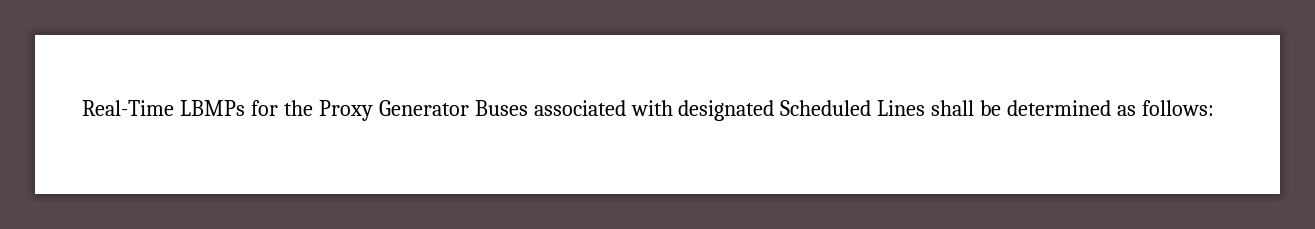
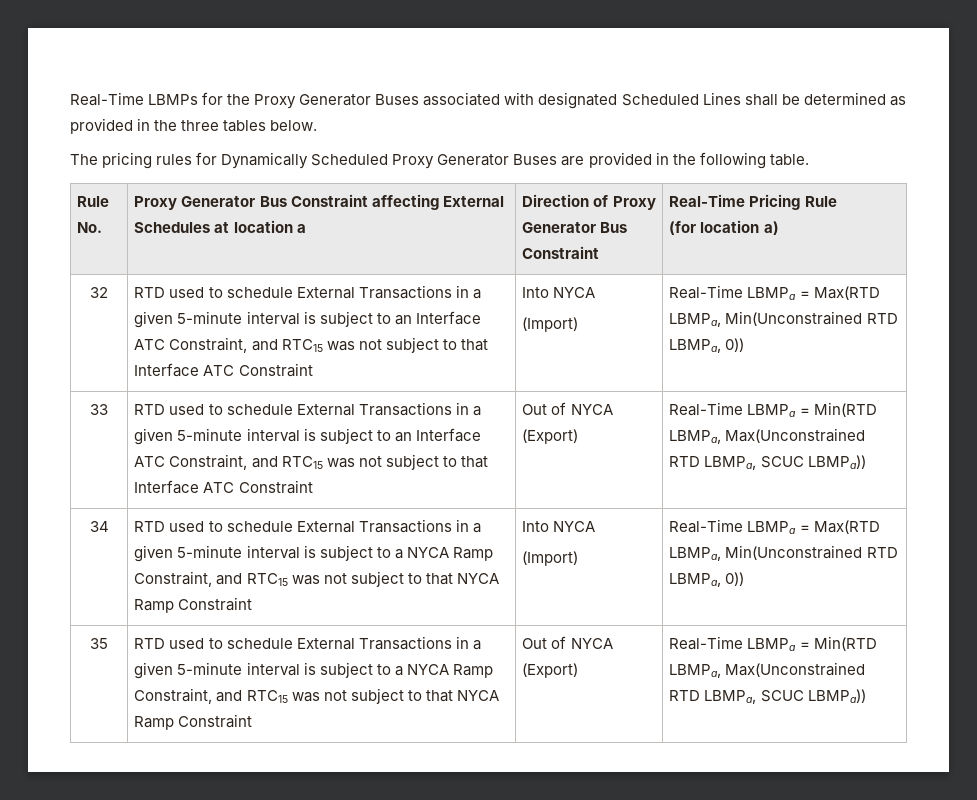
- Real-Time LBMPs for the Proxy Generator Buses associated with designated Scheduled Lines shall be determined as follows:
+ Real-Time LBMPs for the Proxy Generator Buses associated with designated Scheduled Lines shall be determined as provided in the three tables below.
+ The pricing rules for Dynamically Scheduled Proxy Generator Buses are provided in the following table.
+ Rule No. | Proxy Generator Bus Constraint affecting External Schedules at location a | Direction of Proxy Generator Bus Constraint | Real-Time Pricing Rule
+ (for location a)
+ 32 | RTD used to schedule External Transactions in a given 5-minute interval is subject to an Interface ATC Constraint, and RTC15 was not subject to that Interface ATC Constraint | Into NYCA
+ (Import) | Real-Time LBMPa = Max(RTD LBMPa, Min(Unconstrained RTD LBMPa, 0))
+ 33 | RTD used to schedule External Transactions in a given 5-minute interval is subject to an Interface ATC Constraint, and RTC15 was not subject to that Interface ATC Constraint | Out of NYCA (Export) | Real-Time LBMPa = Min(RTD LBMPa, Max(Unconstrained RTD LBMPa, SCUC LBMPa))
+ 34 | RTD used to schedule External Transactions in a given 5-minute interval is subject to a NYCA Ramp Constraint, and RTC15 was not subject to that NYCA Ramp Constraint | Into NYCA
+ (Import) | Real-Time LBMPa = Max(RTD LBMPa, Min(Unconstrained RTD LBMPa, 0))
+ 35 | RTD used to schedule External Transactions in a given 5-minute interval is subject to a NYCA Ramp Constraint, and RTC15 was not subject to that NYCA Ramp Constraint | Out of NYCA (Export) | Real-Time LBMPa = Min(RTD LBMPa, Max(Unconstrained RTD LBMPa, SCUC LBMPa))

